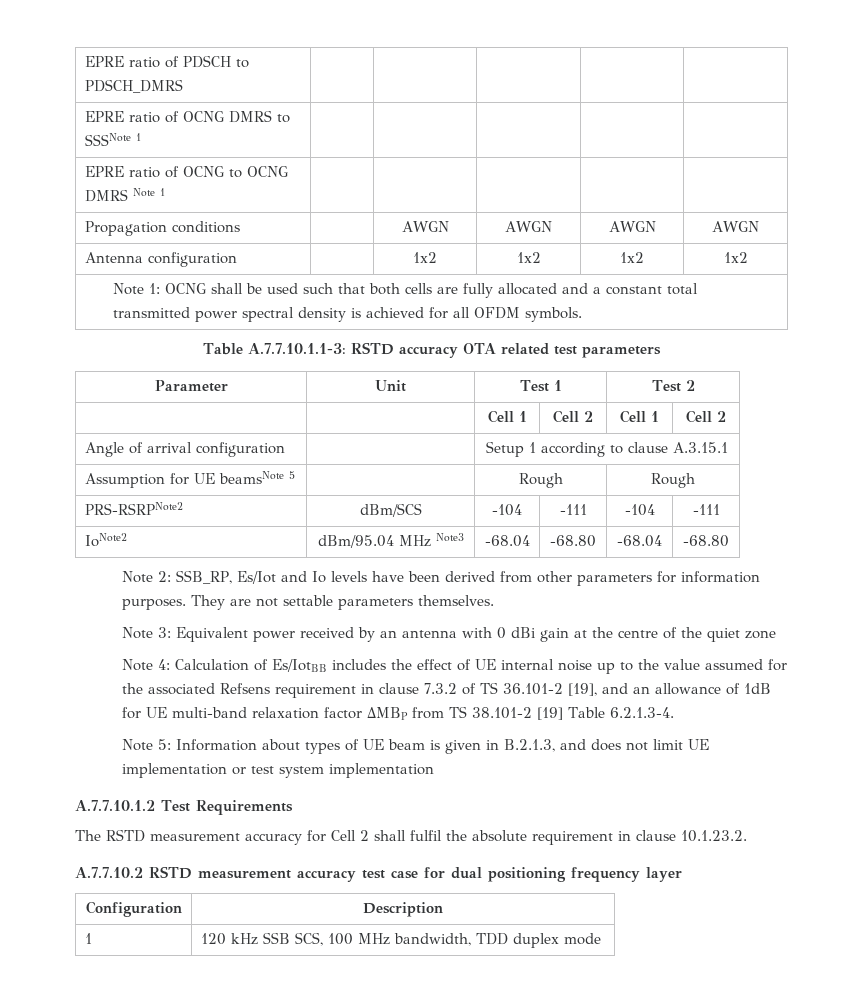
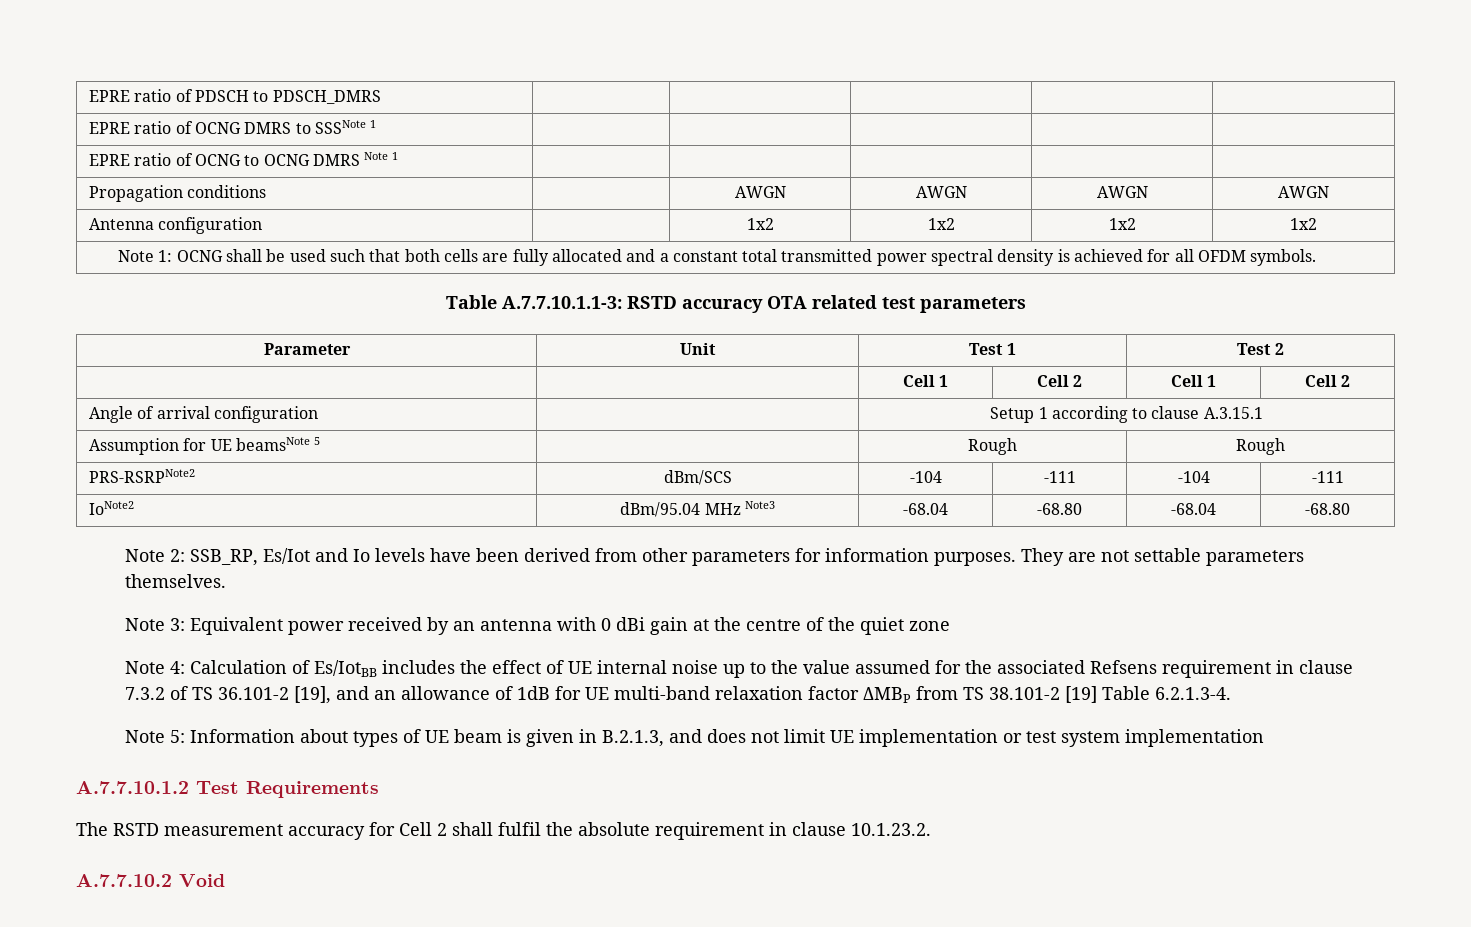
- A.7.7.10.2 RSTD measurement accuracy test case for dual positioning frequency layer
- Configuration | Description
- 1 | 120 kHz SSB SCS, 100 MHz bandwidth, TDD duplex mode
+ A.7.7.10.2 Void

